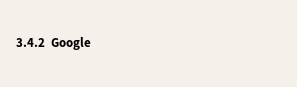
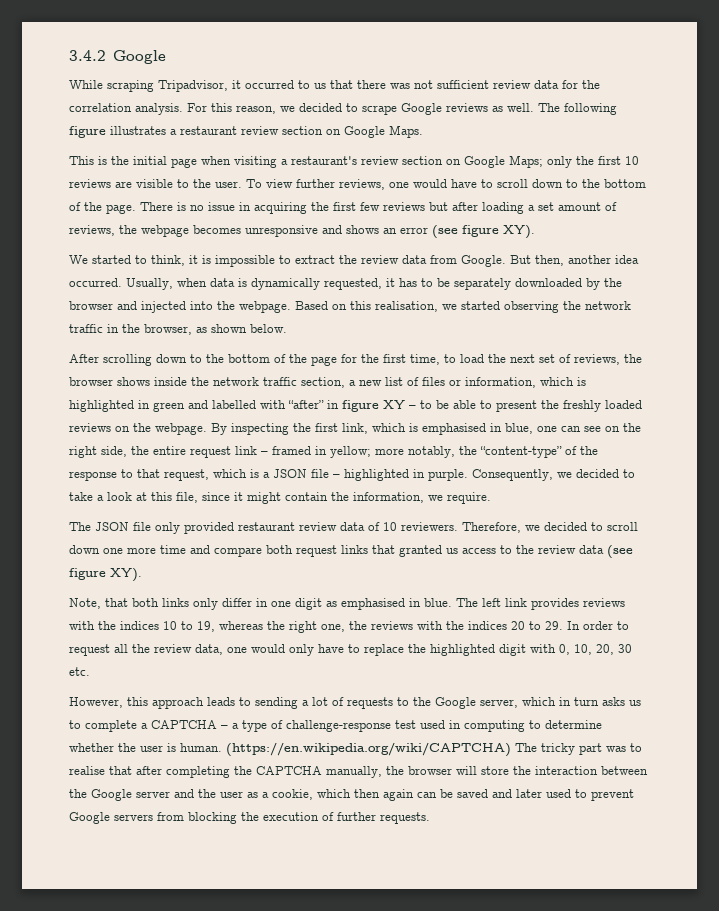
+ While scraping Tripadvisor, it occurred to us that there was not sufficient review data for the correlation analysis. For this reason, we decided to scrape Google reviews as well. The following figure illustrates a restaurant review section on Google Maps.
+ This is the initial page when visiting a restaurant's review section on Google Maps; only the first 10 reviews are visible to the user. To view further reviews, one would have to scroll down to the bottom of the page. There is no issue in acquiring the first few reviews but after loading a set amount of reviews, the webpage becomes unresponsive and shows an error (see figure XY).
+ We started to think, it is impossible to extract the review data from Google. But then, another idea occurred. Usually, when data is dynamically requested, it has to be separately downloaded by the browser and injected into the webpage. Based on this realisation, we started observing the network traffic in the browser, as shown below.
+ After scrolling down to the bottom of the page for the first time, to load the next set of reviews, the browser shows inside the network traffic section, a new list of files or information, which is highlighted in green and labelled with “after” in figure XY – to be able to present the freshly loaded reviews on the webpage. By inspecting the first link, which is emphasised in blue, one can see on the right side, the entire request link – framed in yellow; more notably, the “content-type” of the response to that request, which is a JSON file – highlighted in purple. Consequently, we decided to take a look at this file, since it might contain the information, we require.
+ The JSON file only provided restaurant review data of 10 reviewers. Therefore, we decided to scroll down one more time and compare both request links that granted us access to the review data (see figure XY).
+ Note, that both links only differ in one digit as emphasised in blue. The left link provides reviews with the indices 10 to 19, whereas the right one, the reviews with the indices 20 to 29. In order to request all the review data, one would only have to replace the highlighted digit with 0, 10, 20, 30 etc.
+ However, this approach leads to sending a lot of requests to the Google server, which in turn asks us to complete a CAPTCHA – a type of challenge-response test used in computing to determine whether the user is human. (https://en.wikipedia.org/wiki/CAPTCHA) The tricky part was to realise that after completing the CAPTCHA manually, the browser will store the interaction between the Google server and the user as a cookie, which then again can be saved and later used to prevent Google servers from blocking the execution of further requests.

